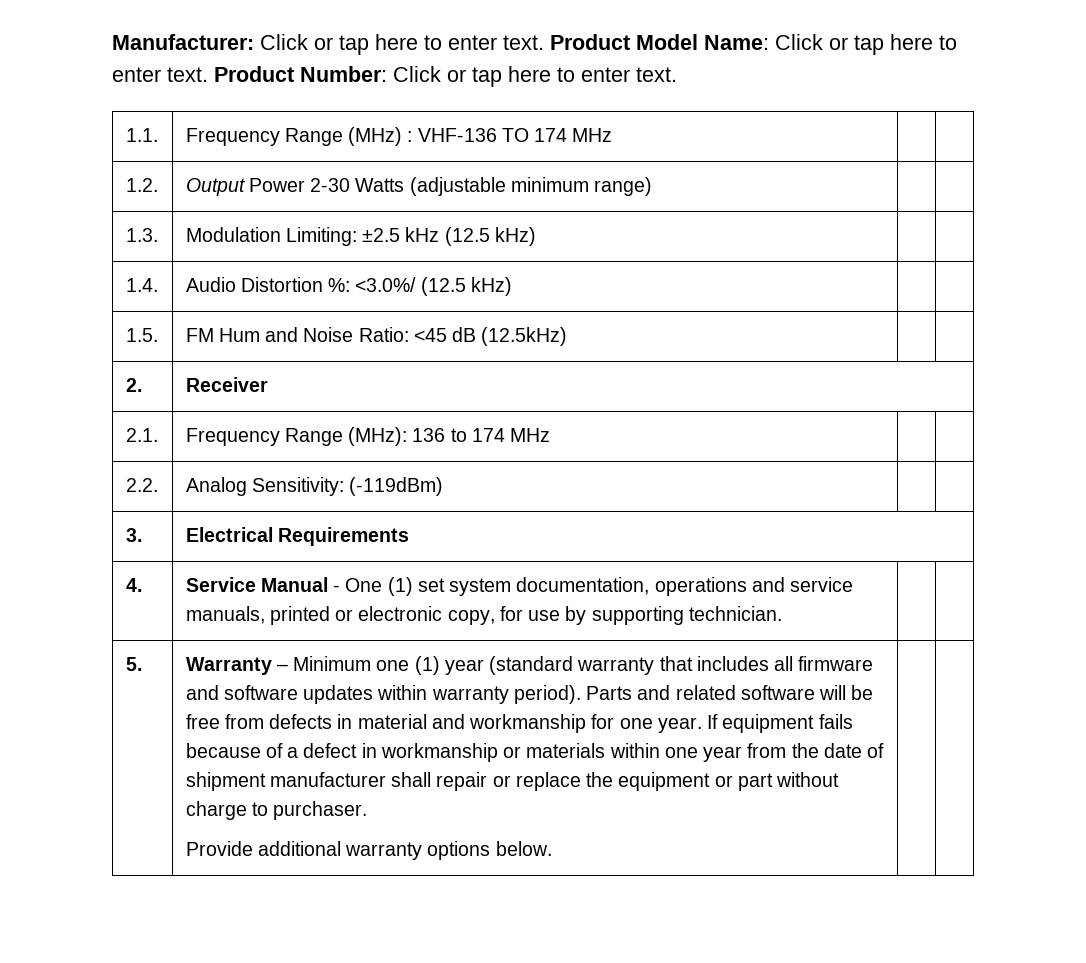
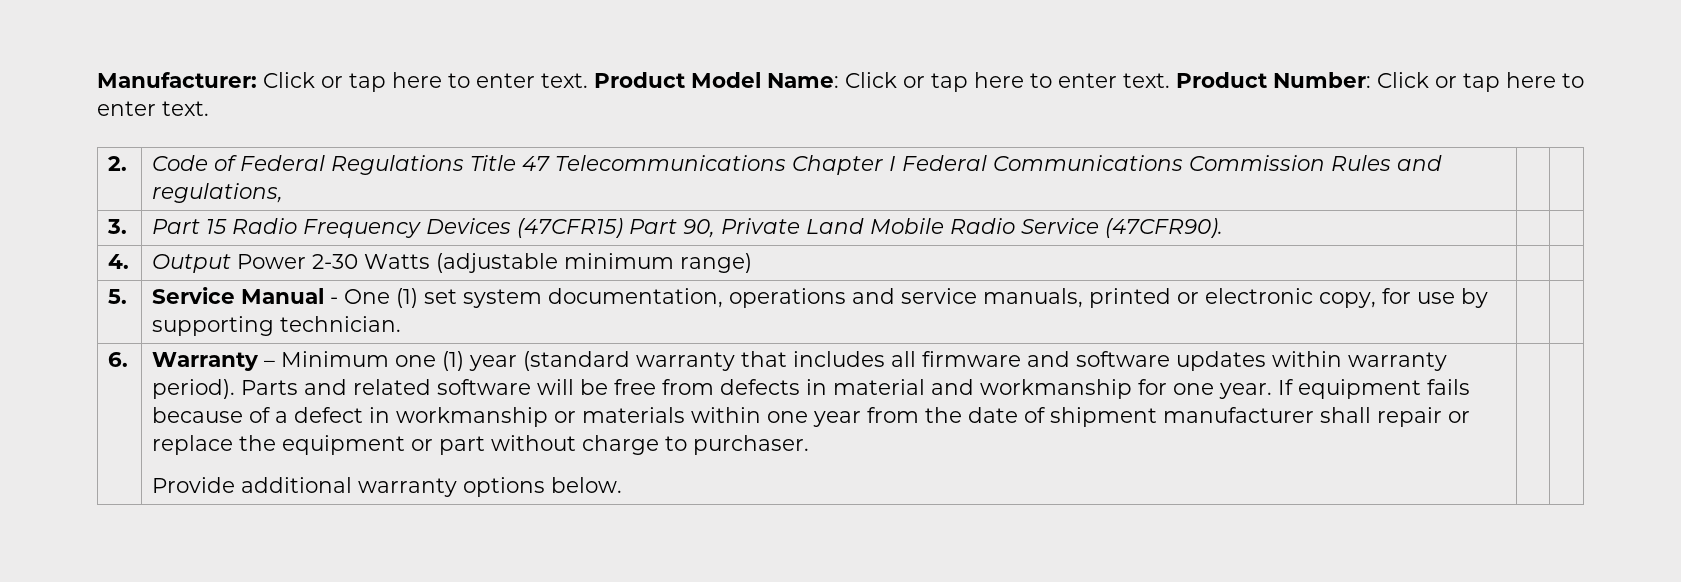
- 1.1. | Frequency Range (MHz) : VHF-136 TO 174 MHz | |
- 1.2. | Output Power 2-30 Watts (adjustable minimum range) | |
+ 2. | Code of Federal Regulations Title 47 Telecommunications Chapter I Federal Communications Commission Rules and regulations, | |
+ 3. | Part 15 Radio Frequency Devices (47CFR15) Part 90, Private Land Mobile Radio Service (47CFR90). | |
+ 4. | Output Power 2-30 Watts (adjustable minimum range) | |
- 1.3. | Modulation Limiting: ±2.5 kHz (12.5 kHz) | |
- 1.4. | Audio Distortion %: <3.0%/ (12.5 kHz) | |
- 1.5. | FM Hum and Noise Ratio: <45 dB (12.5kHz) | |
- 2. | Receiver
- 2.1. | Frequency Range (MHz): 136 to 174 MHz | |
- 2.2. | Analog Sensitivity: (-119dBm) | |
- 3. | Electrical Requirements
- 4. | Service Manual - One (1) set system documentation, operations and service manuals, printed or electronic copy, for use by supporting technician. | |
+ 5. | Service Manual - One (1) set system documentation, operations and service manuals, printed or electronic copy, for use by supporting technician. | |
- 5.
+ 6.

